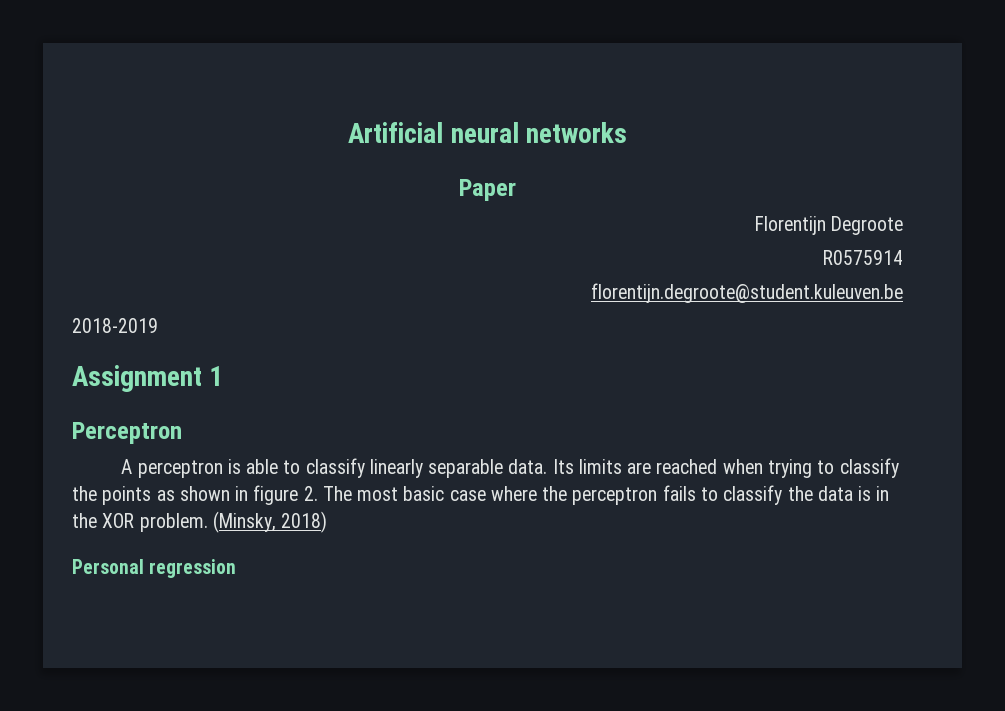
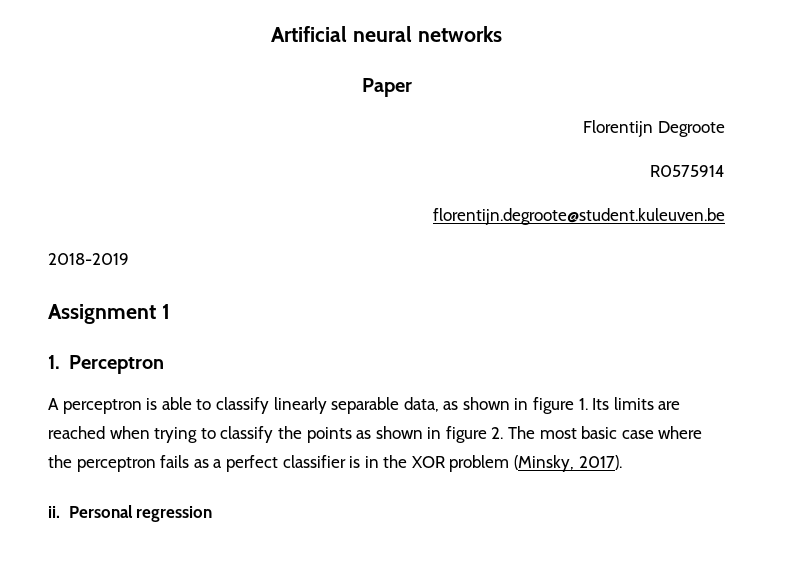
- Perceptron
+ 1. Perceptron
- A perceptron is able to classify linearly separable data. Its limits are reached when trying to classify the points as shown in figure 2. The most basic case where the perceptron fails to classify the data is in the XOR problem. (Minsky, 2018)
- Personal regression
+ A perceptron is able to classify linearly separable data, as shown in figure 1. Its limits are reached when trying to classify the points as shown in figure 2. The most basic case where the perceptron fails as a perfect classifier is in the XOR problem (Minsky, 2017).
+ ii. Personal regression

